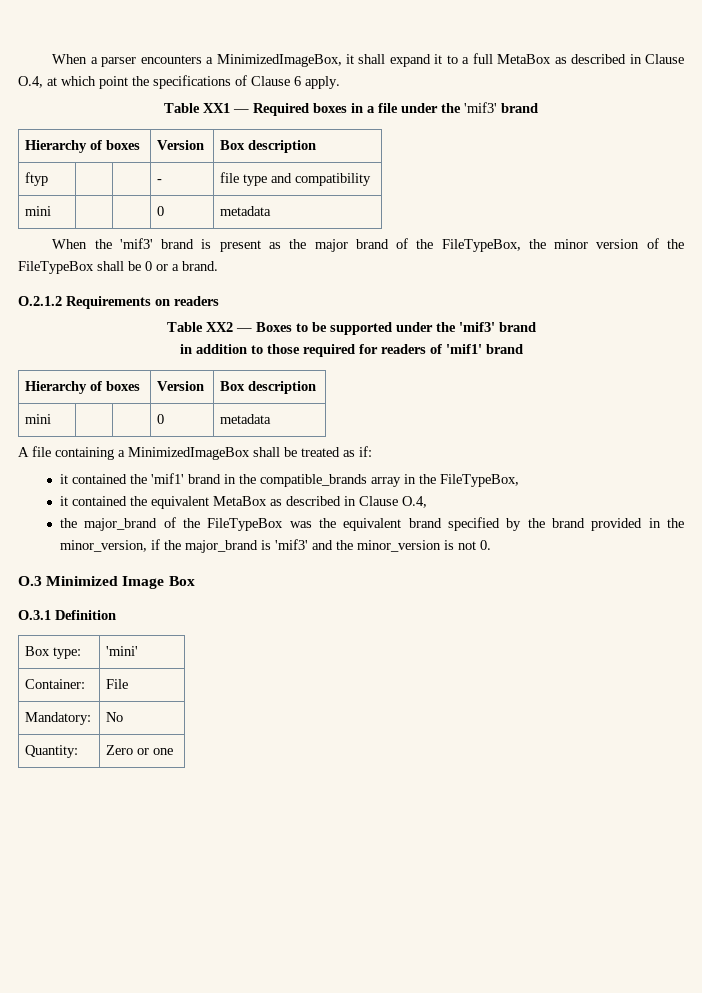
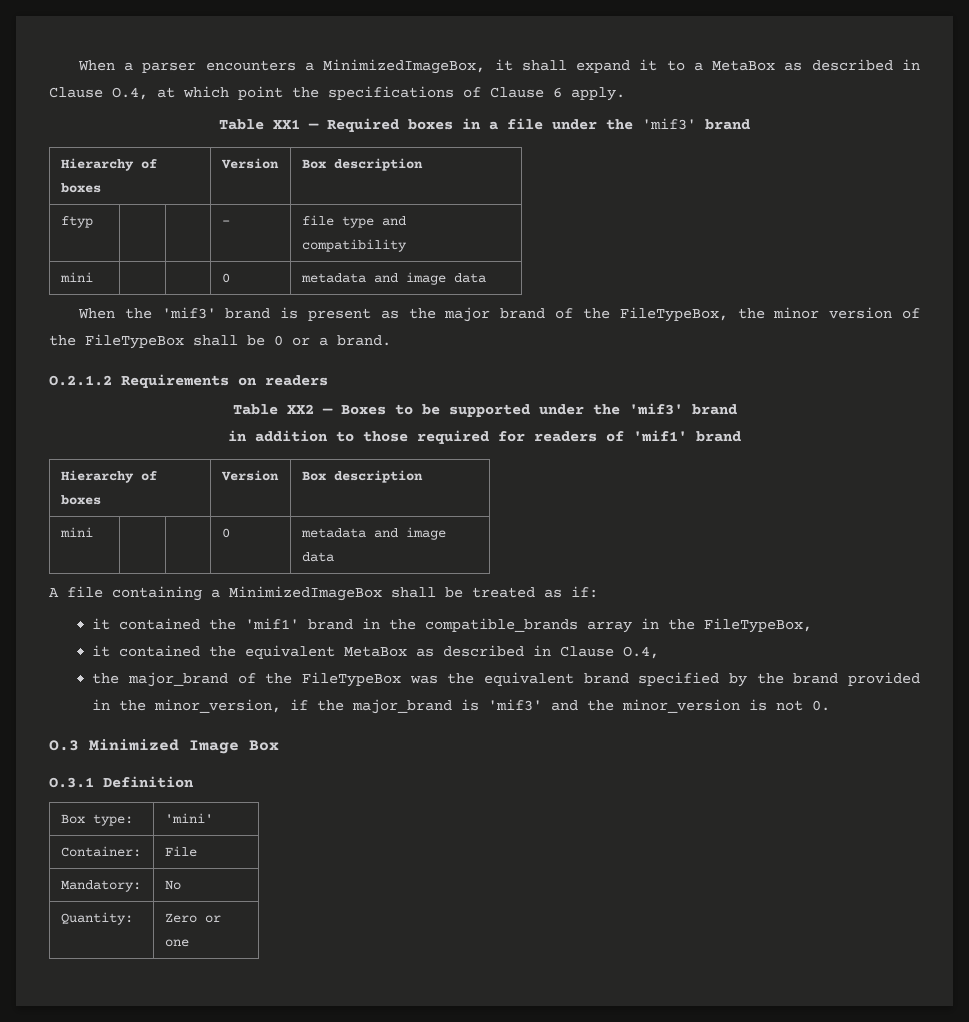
- When a parser encounters a MinimizedImageBox, it shall expand it to a full MetaBox as described in Clause O.4, at which point the specifications of Clause 6 apply.
+ When a parser encounters a MinimizedImageBox, it shall expand it to a MetaBox as described in Clause O.4, at which point the specifications of Clause 6 apply.
  ftyp | | | - | file type and compatibility
- mini | | | 0 | metadata
+ mini | | | 0 | metadata and image data
  in addition to those required for readers of 'mif1' brand
  Hierarchy of boxes | Version | Box description
- mini | | | 0 | metadata
+ mini | | | 0 | metadata and image data

